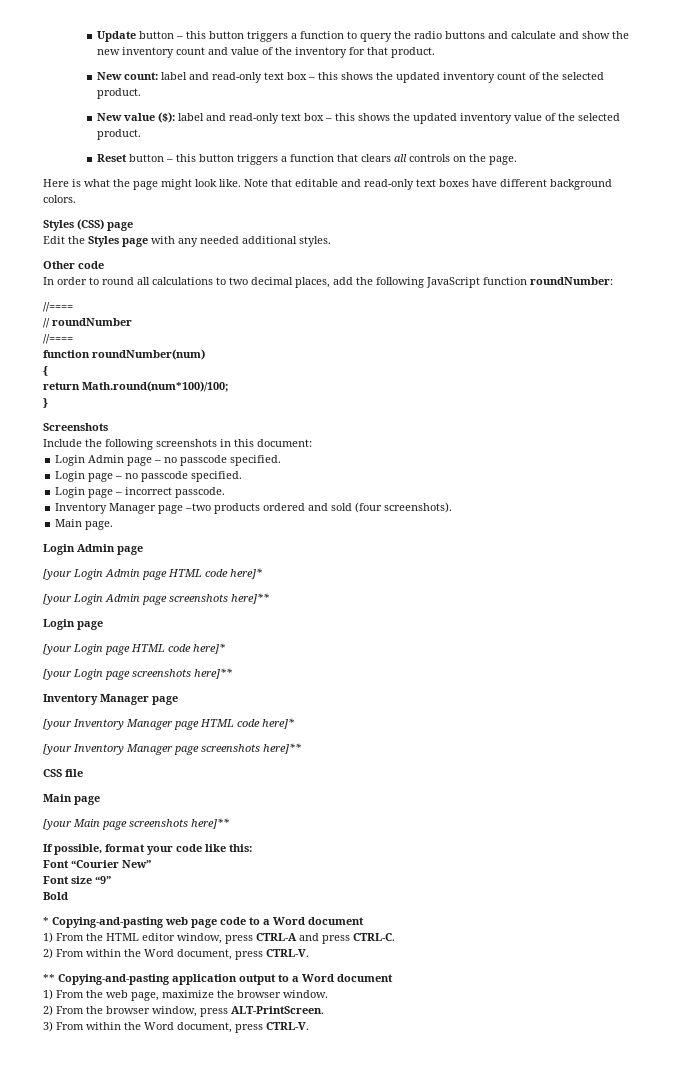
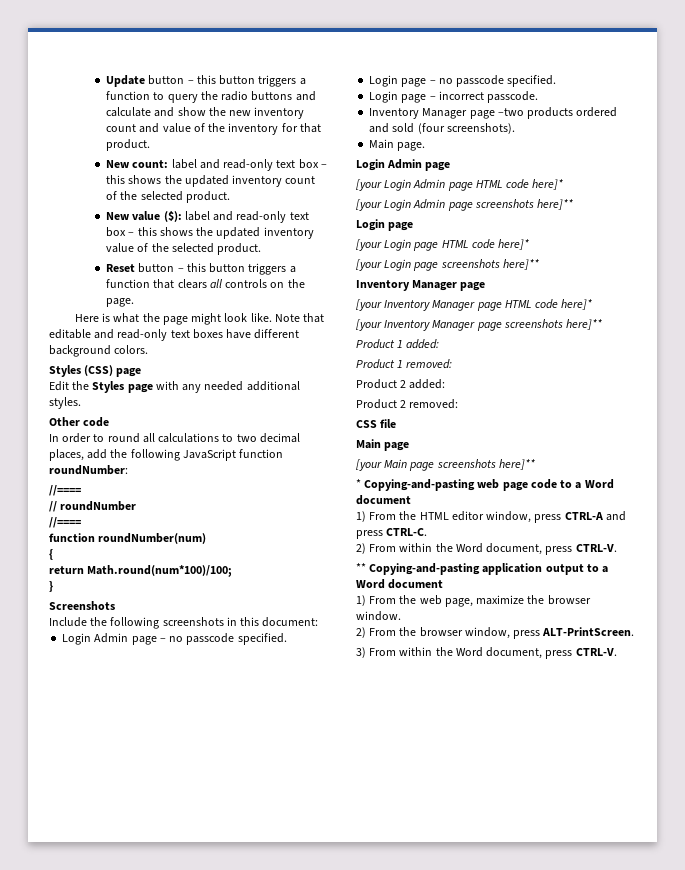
+ Product 1 added:
+ Product 1 removed:
+ Product 2 added:
+ Product 2 removed:
- If possible, format your code like this:
- Font “Courier New”
- Font size “9”
- Bold

